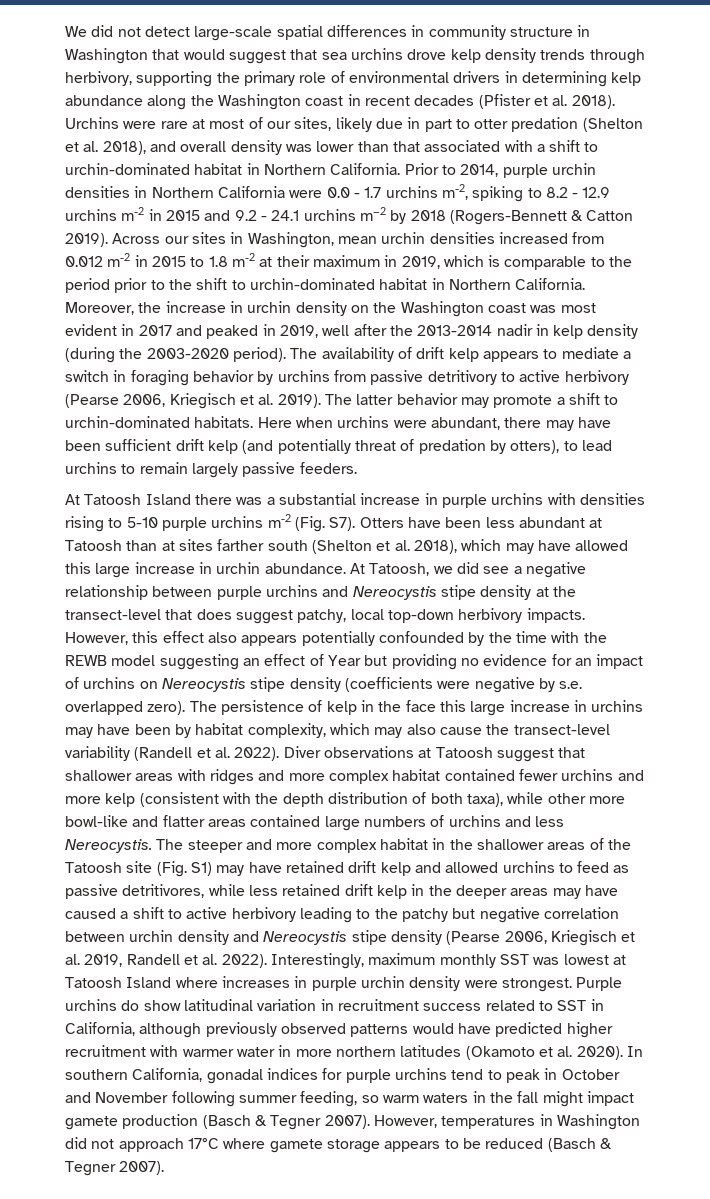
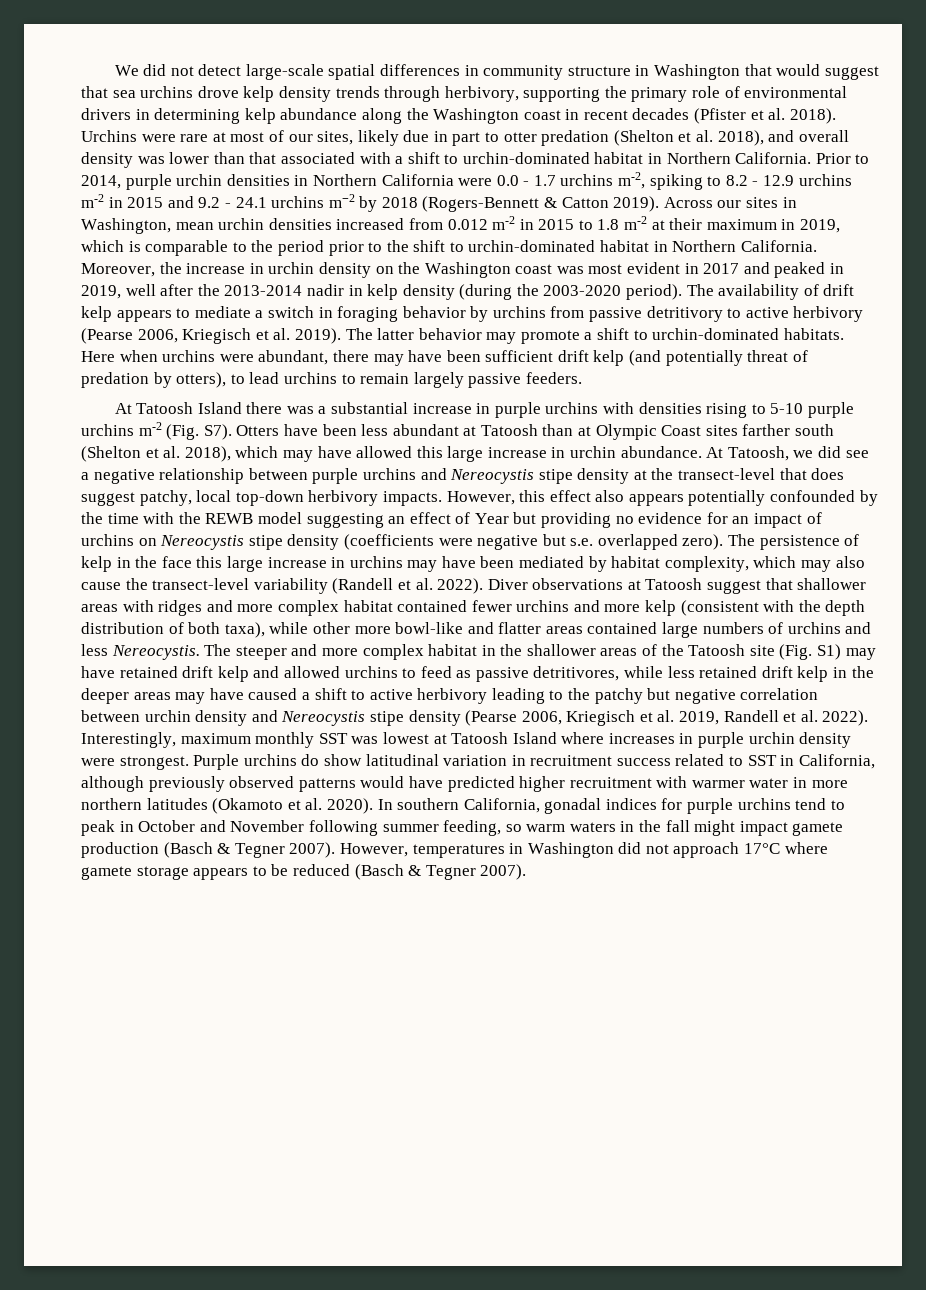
- At Tatoosh Island there was a substantial increase in purple urchins with densities rising to 5-10 purple urchins m-2 (Fig. S7). Otters have been less abundant at Tatoosh than at sites farther south (Shelton et al. 2018), which may have allowed this large increase in urchin abundance.
+ At Tatoosh Island there was a substantial increase in purple urchins with densities rising to 5-10 purple urchins m-2 (Fig. S7). Otters have been less abundant at Tatoosh than at Olympic Coast sites farther south (Shelton et al. 2018), which may have allowed this large increase in urchin abundance.
- However, this effect also appears potentially confounded by the time with the REWB model suggesting an effect of Year but providing no evidence for an impact of urchins on Nereocystis stipe density (coefficients were negative by s.e. overlapped zero).
+ However, this effect also appears potentially confounded by the time with the REWB model suggesting an effect of Year but providing no evidence for an impact of urchins on Nereocystis stipe density (coefficients were negative but s.e. overlapped zero).
- The persistence of kelp in the face this large increase in urchins may have been by habitat complexity, which may also cause the transect-level variability (Randell et al. 2022).
+ The persistence of kelp in the face this large increase in urchins may have been mediated by habitat complexity, which may also cause the transect-level variability (Randell et al. 2022).

